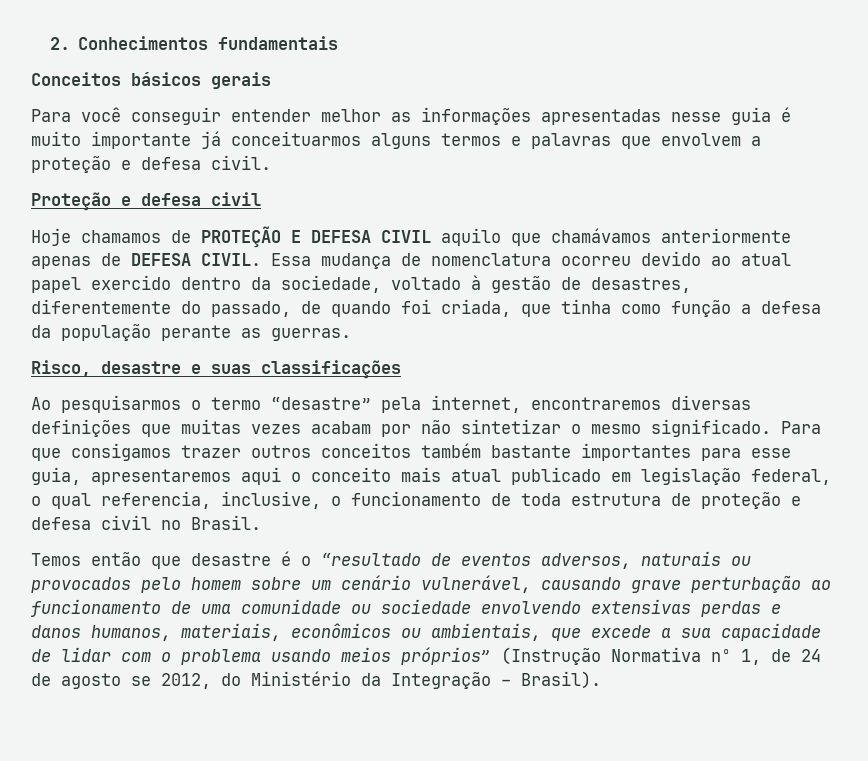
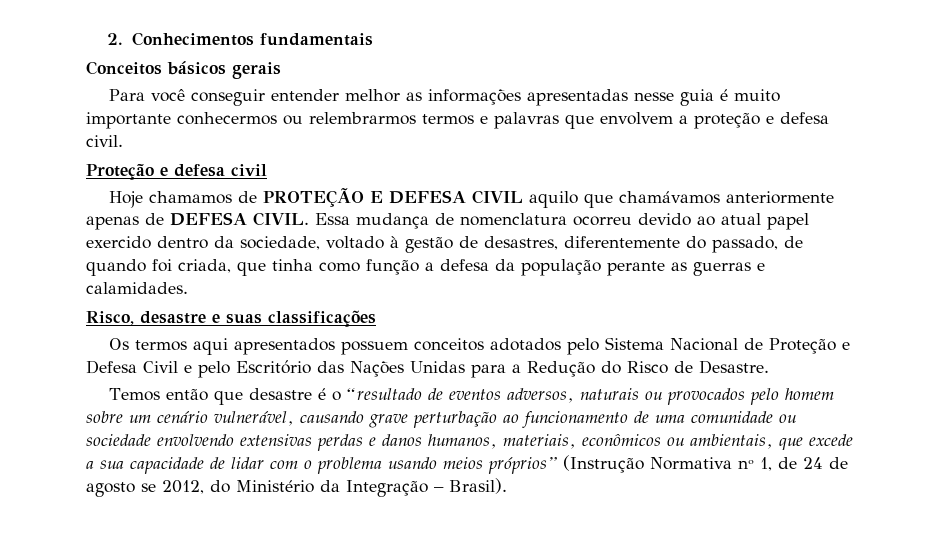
- Para você conseguir entender melhor as informações apresentadas nesse guia é muito importante já conceituarmos alguns termos e palavras que envolvem a proteção e defesa civil.
+ Para você conseguir entender melhor as informações apresentadas nesse guia é muito importante conhecermos ou relembrarmos termos e palavras que envolvem a proteção e defesa civil.
- Essa mudança de nomenclatura ocorreu devido ao atual papel exercido dentro da sociedade, voltado à gestão de desastres, diferentemente do passado, de quando foi criada, que tinha como função a defesa da população perante as guerras.
+ Essa mudança de nomenclatura ocorreu devido ao atual papel exercido dentro da sociedade, voltado à gestão de desastres, diferentemente do passado, de quando foi criada, que tinha como função a defesa da população perante as guerras e calamidades.
- Ao pesquisarmos o termo “desastre” pela internet, encontraremos diversas definições que muitas vezes acabam por não sintetizar o mesmo significado. Para que consigamos trazer outros conceitos também bastante importantes para esse guia, apresentaremos aqui o conceito mais atual publicado em legislação federal, o qual referencia, inclusive, o funcionamento de toda estrutura de proteção e defesa civil no Brasil.
+ Os termos aqui apresentados possuem conceitos adotados pelo Sistema Nacional de Proteção e Defesa Civil e pelo Escritório das Nações Unidas para a Redução do Risco de Desastre.

